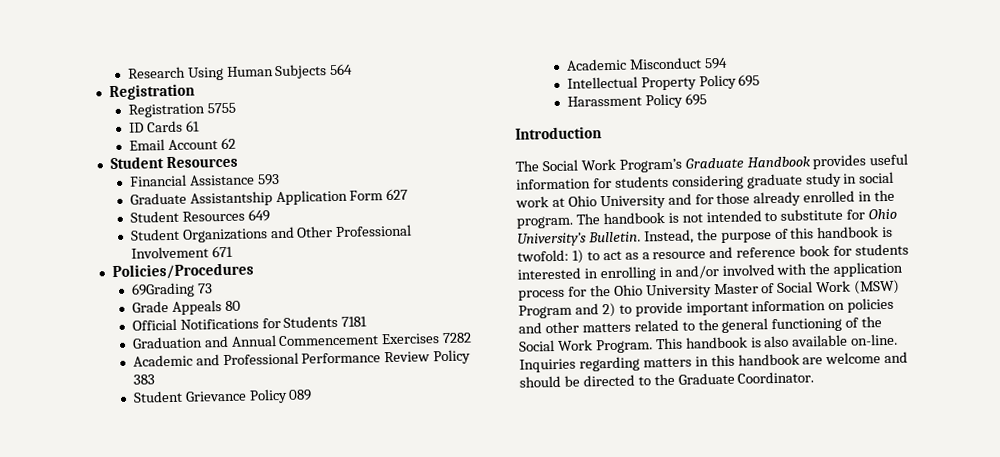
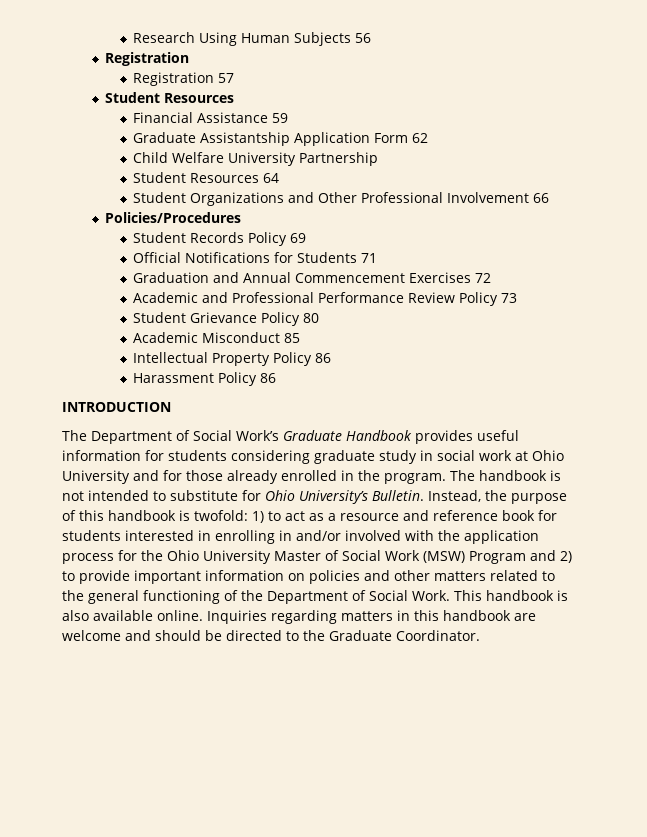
- Research Using Human Subjects 564
+ Research Using Human Subjects 56
- Registration 5755
- ID Cards 61
- Email Account 62
+ Registration 57
- Financial Assistance 593
+ Financial Assistance 59
- Graduate Assistantship Application Form 627
- Student Resources 649
+ Graduate Assistantship Application Form 62
+ Child Welfare University Partnership
+ Student Resources 64
- Student Organizations and Other Professional Involvement 671
+ Student Organizations and Other Professional Involvement 66
- 69Grading 73
- Grade Appeals 80
+ Student Records Policy 69
- Official Notifications for Students 7181
+ Official Notifications for Students 71
- Graduation and Annual Commencement Exercises 7282
+ Graduation and Annual Commencement Exercises 72
- Academic and Professional Performance Review Policy 383
+ Academic and Professional Performance Review Policy 73
- Student Grievance Policy 089
+ Student Grievance Policy 80
- Academic Misconduct 594
+ Academic Misconduct 85
- Intellectual Property Policy 695
+ Intellectual Property Policy 86
- Harassment Policy 695
- Introduction
- The Social Work Program’s Graduate Handbook provides useful information for students considering graduate study in social work at Ohio University and for those already enrolled in the program.
+ Harassment Policy 86
+ INTRODUCTION
+ The Department of Social Work’s Graduate Handbook provides useful information for students considering graduate study in social work at Ohio University and for those already enrolled in the program.
- Instead, the purpose of this handbook is twofold: 1) to act as a resource and reference book for students interested in enrolling in and/or involved with the application process for the Ohio University Master of Social Work (MSW) Program and 2) to provide important information on policies and other matters related to the general functioning of the Social Work Program.
+ Instead, the purpose of this handbook is twofold: 1) to act as a resource and reference book for students interested in enrolling in and/or involved with the application process for the Ohio University Master of Social Work (MSW) Program and 2) to provide important information on policies and other matters related to the general functioning of the Department of Social Work.
- This handbook is also available on-line.
+ This handbook is also available online.

